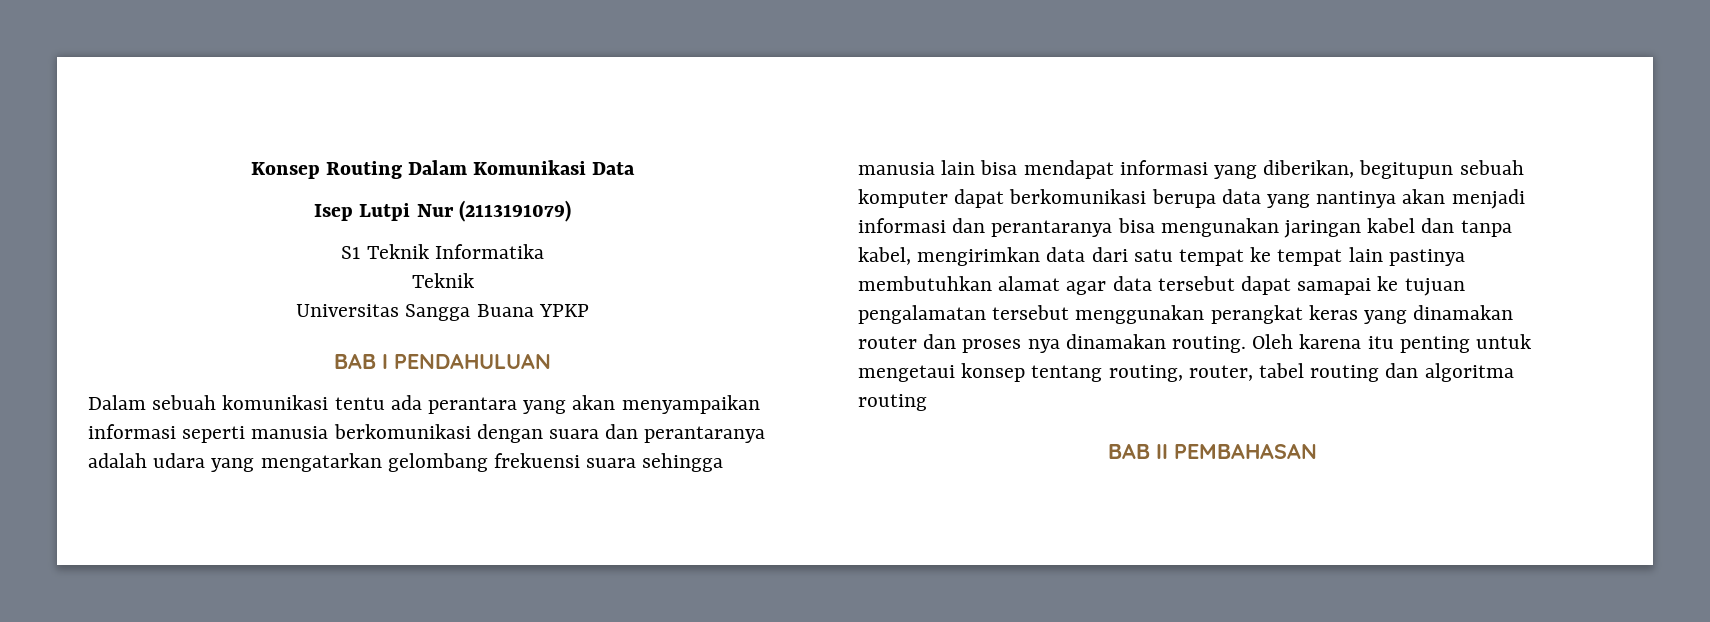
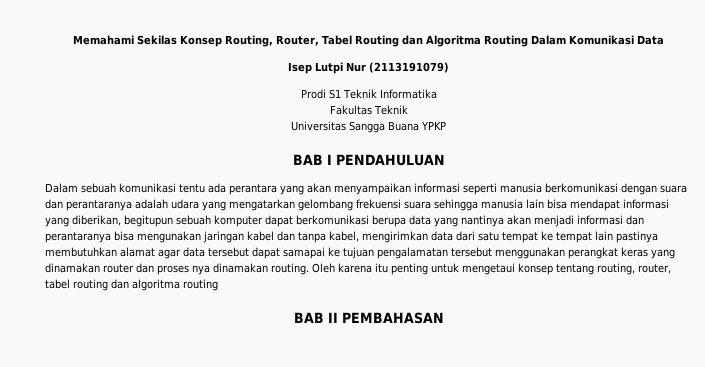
- Konsep Routing Dalam Komunikasi Data
+ Memahami Sekilas Konsep Routing, Router, Tabel Routing dan Algoritma Routing Dalam Komunikasi Data
- S1 Teknik Informatika
- Teknik
+ Prodi S1 Teknik Informatika
+ Fakultas Teknik

